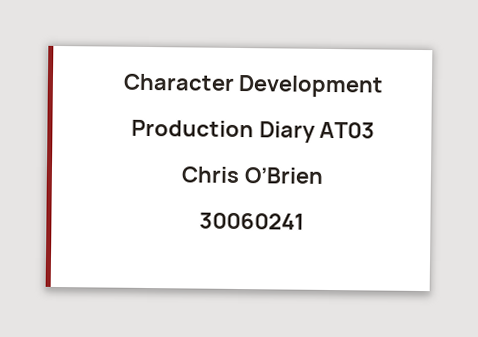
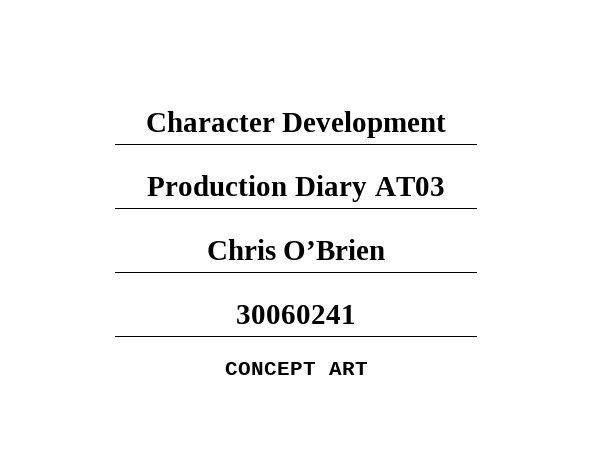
+ CONCEPT ART

